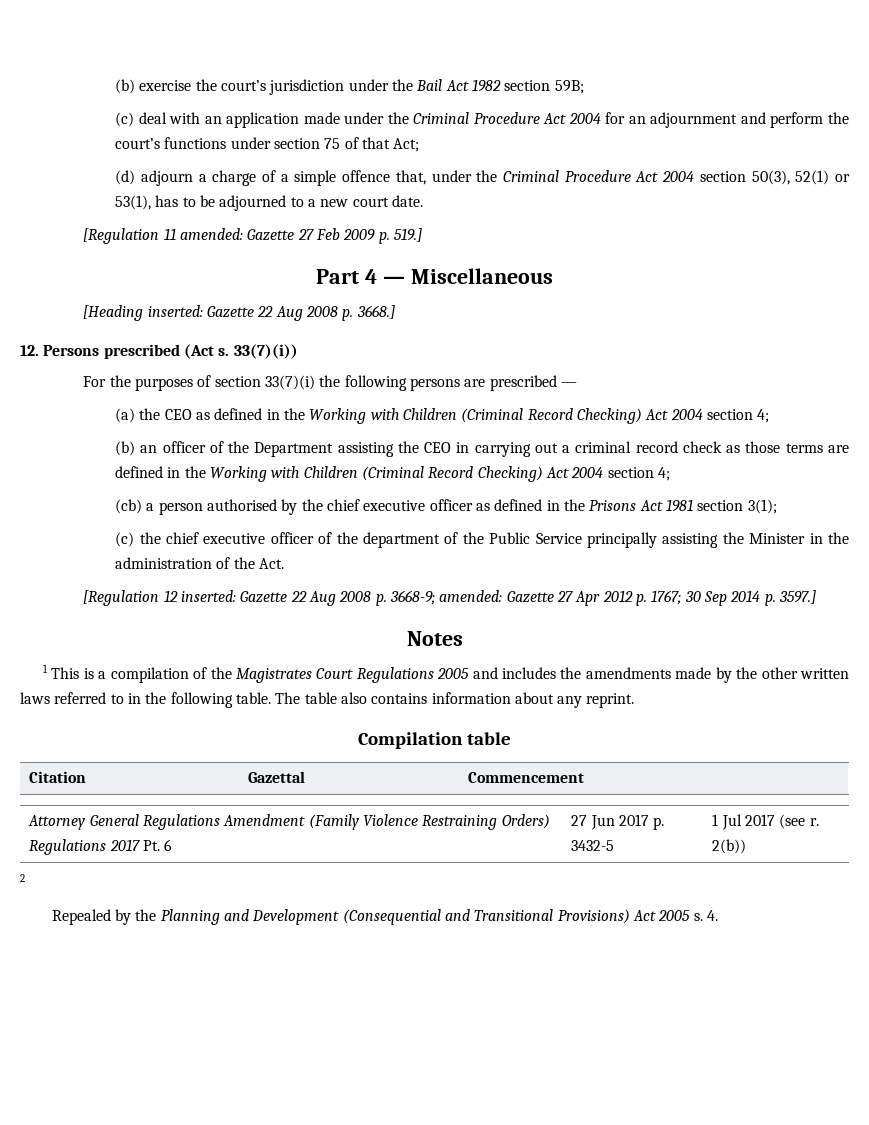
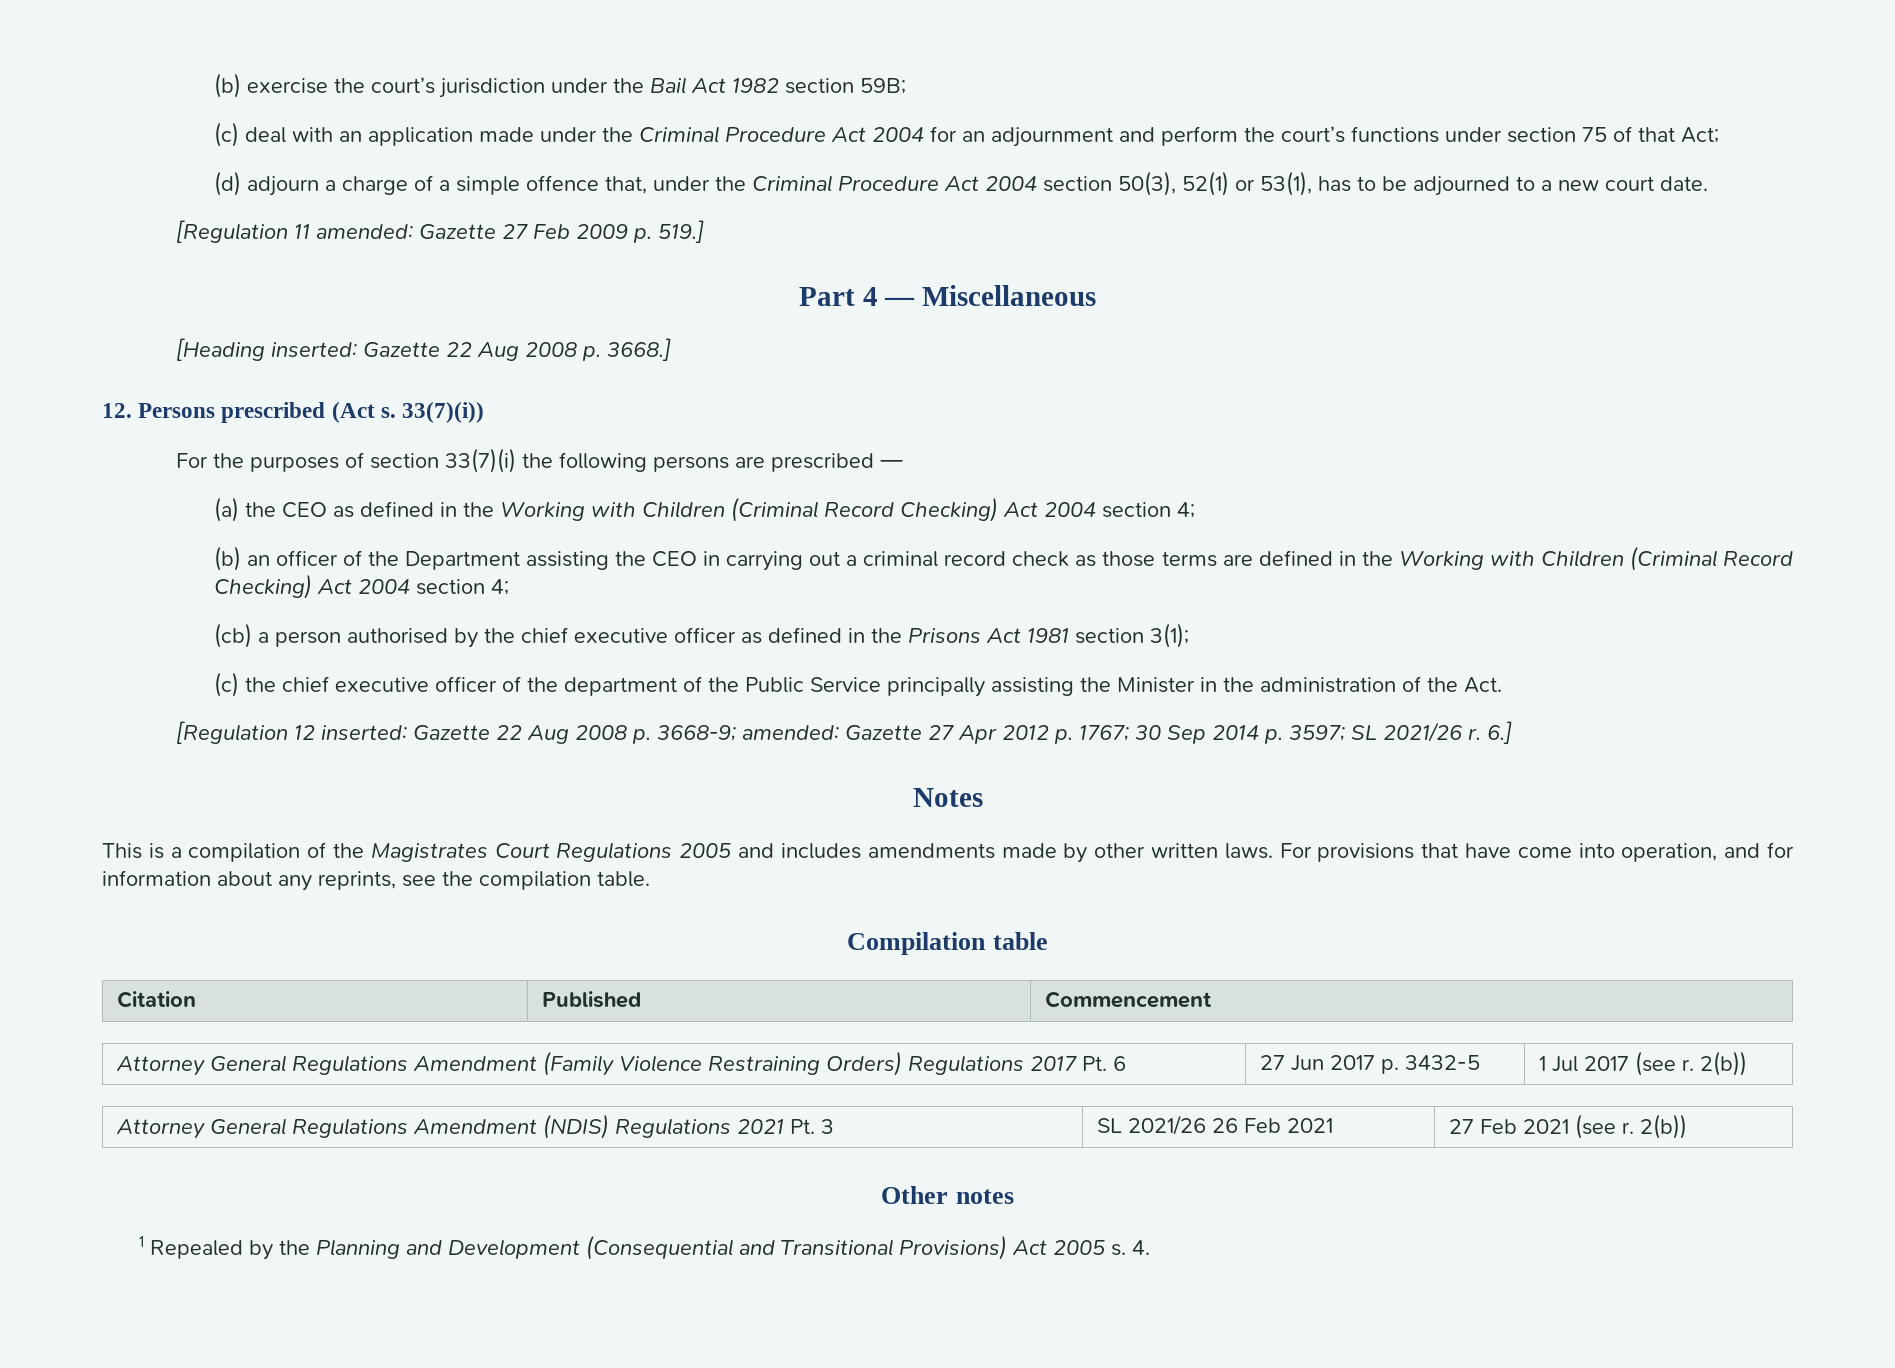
- [Regulation 12 inserted: Gazette 22 Aug 2008 p. 3668-9; amended: Gazette 27 Apr 2012 p. 1767; 30 Sep 2014 p. 3597.]
+ [Regulation 12 inserted: Gazette 22 Aug 2008 p. 3668-9; amended: Gazette 27 Apr 2012 p. 1767; 30 Sep 2014 p. 3597; SL 2021/26 r. 6.]
- 1 This is a compilation of the Magistrates Court Regulations 2005 and includes the amendments made by the other written laws referred to in the following table. The table also contains information about any reprint.
+ This is a compilation of the Magistrates Court Regulations 2005 and includes amendments made by other written laws. For provisions that have come into operation, and for information about any reprints, see the compilation table.
- Citation | Gazettal | Commencement
+ Citation | Published | Commencement
- 2
- Repealed by the Planning and Development (Consequential and Transitional Provisions) Act 2005 s.
+ Attorney General Regulations Amendment (NDIS) Regulations 2021 Pt. 3 | SL 2021/26 26 Feb 2021 | 27 Feb 2021 (see r. 2(b))
+ Other notes
+ 1 Repealed by the Planning and Development (Consequential and Transitional Provisions) Act 2005 s.

